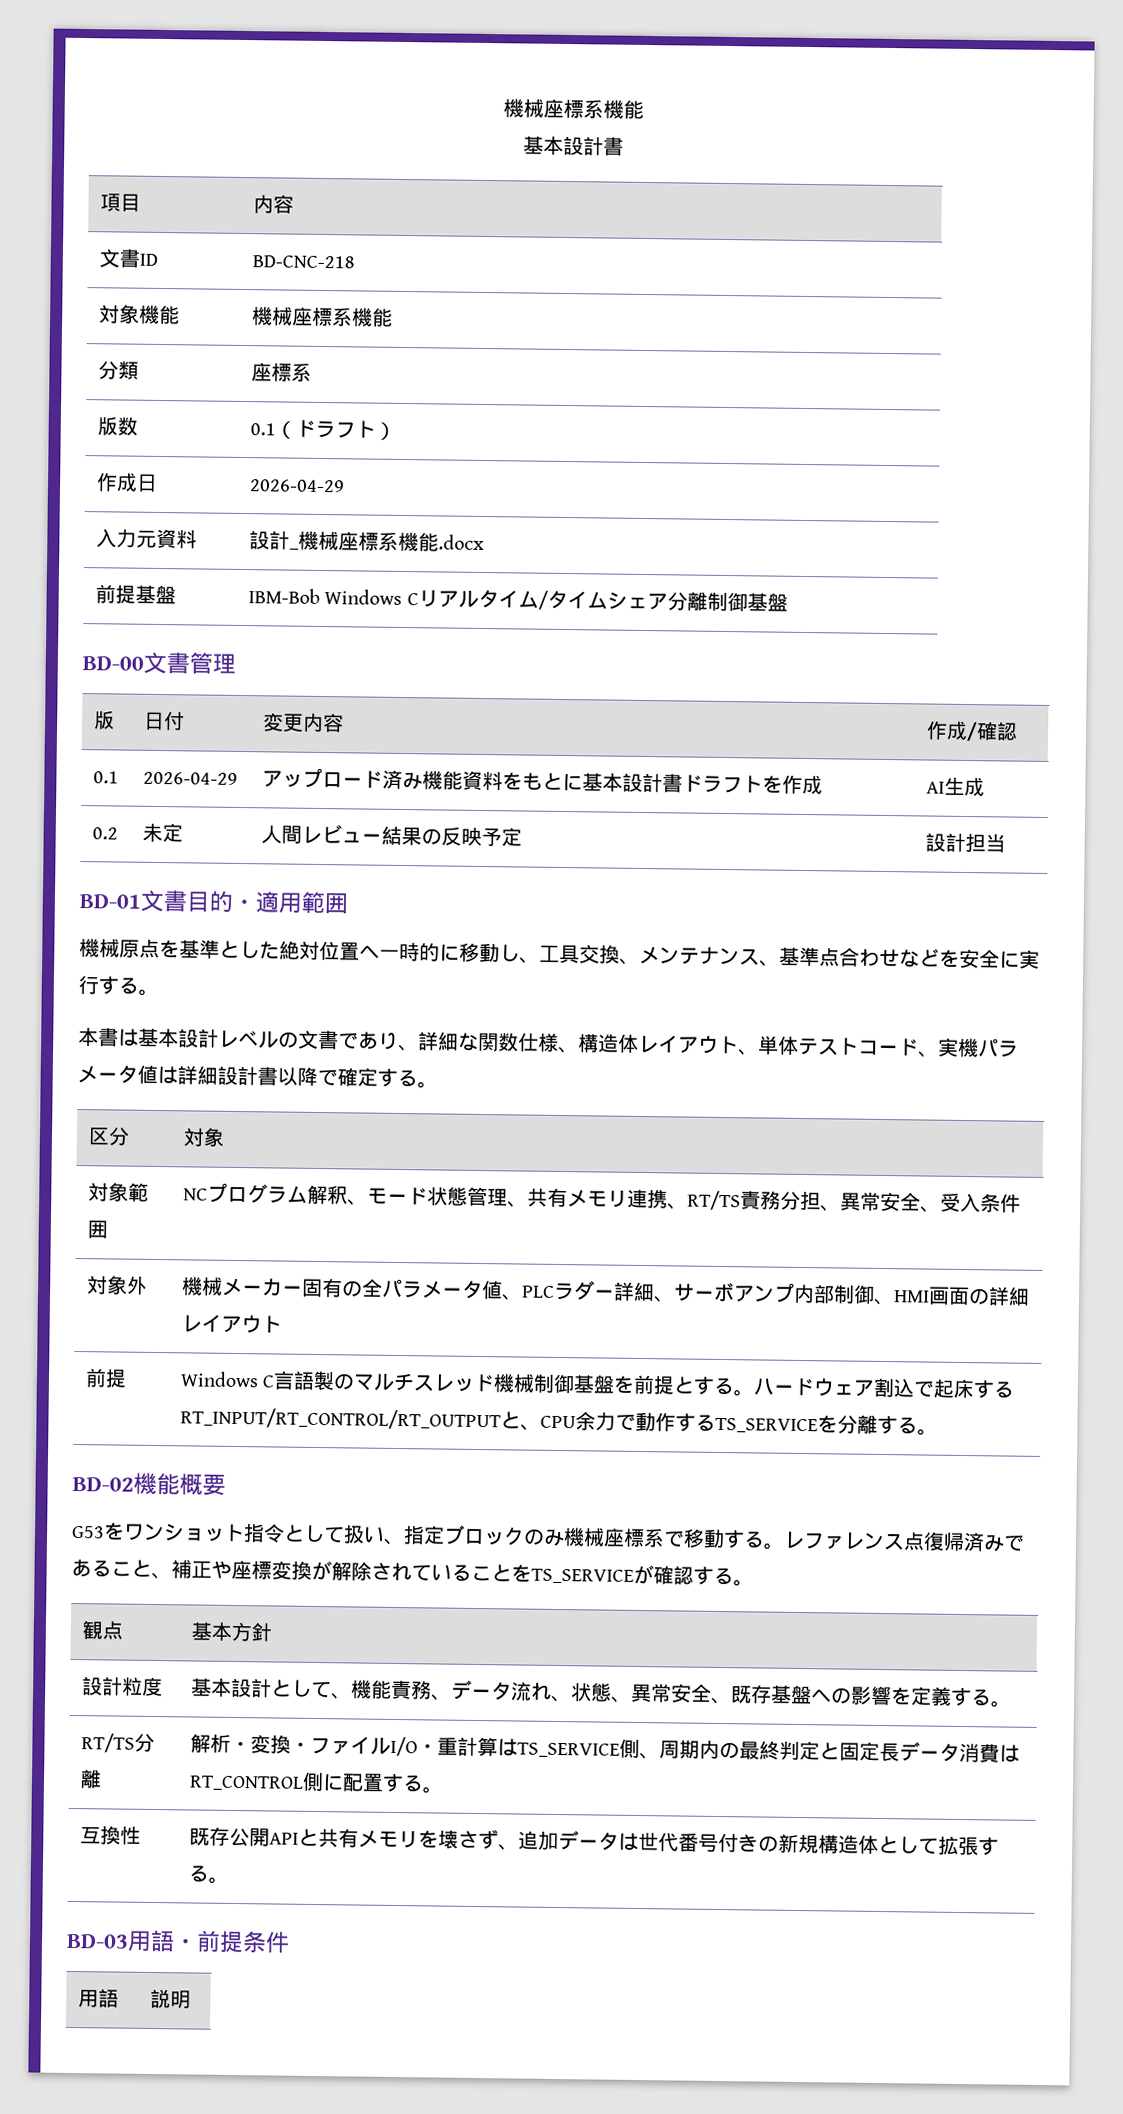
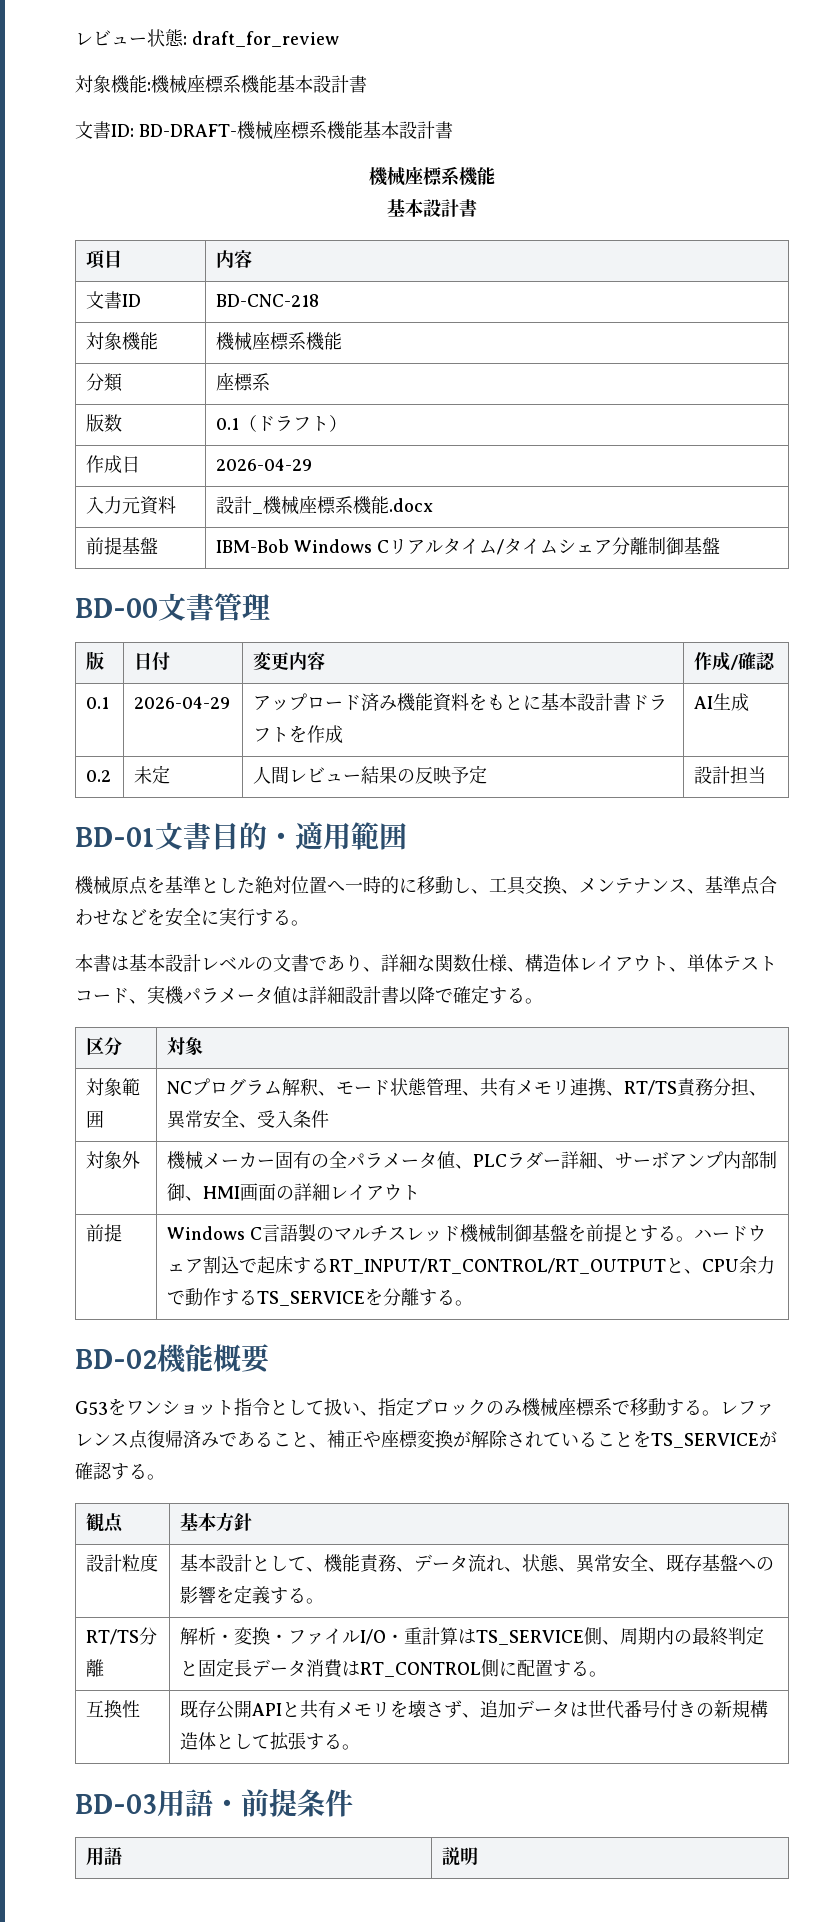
+ レビュー状態: draft_for_review
+ 対象機能:機械座標系機能基本設計書
+ 文書ID: BD-DRAFT-機械座標系機能基本設計書

